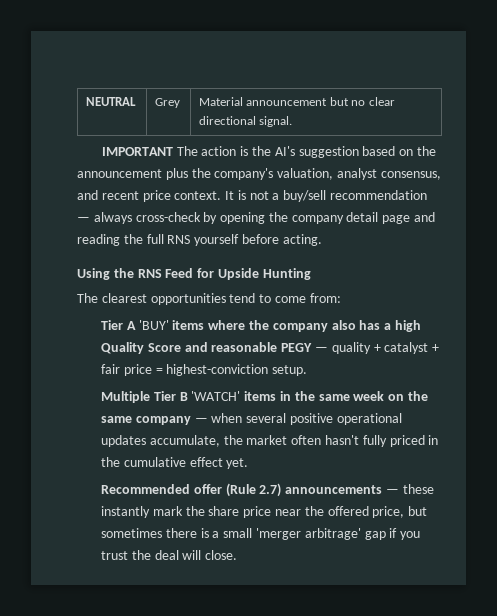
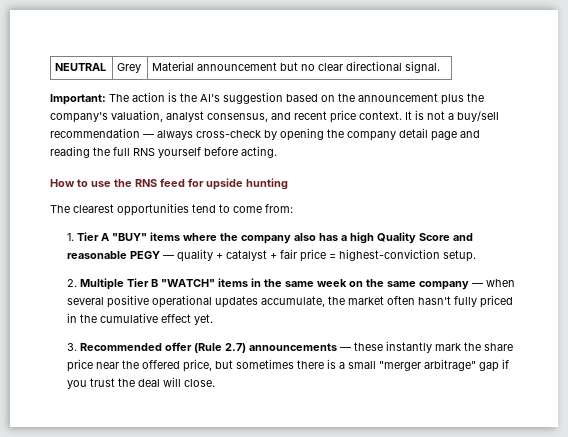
- IMPORTANT The action is the AI's suggestion based on the announcement plus the company's valuation, analyst consensus, and recent price context.
+ Important: The action is the AI's suggestion based on the announcement plus the company's valuation, analyst consensus, and recent price context.
- Using the RNS Feed for Upside Hunting
+ How to use the RNS feed for upside hunting
- Tier A 'BUY' items where the company also has a high Quality Score and reasonable PEGY — quality + catalyst + fair price = highest-conviction setup.
+ 1. Tier A "BUY" items where the company also has a high Quality Score and reasonable PEGY — quality + catalyst + fair price = highest-conviction setup.
- Multiple Tier B 'WATCH' items in the same week on the same company — when several positive operational updates accumulate, the market often hasn't fully priced in the cumulative effect yet.
+ 2. Multiple Tier B "WATCH" items in the same week on the same company — when several positive operational updates accumulate, the market often hasn't fully priced in the cumulative effect yet.
- Recommended offer (Rule 2.7) announcements — these instantly mark the share price near the offered price, but sometimes there is a small 'merger arbitrage' gap if you trust the deal will close.
+ 3. Recommended offer (Rule 2.7) announcements — these instantly mark the share price near the offered price, but sometimes there is a small "merger arbitrage" gap if you trust the deal will close.

